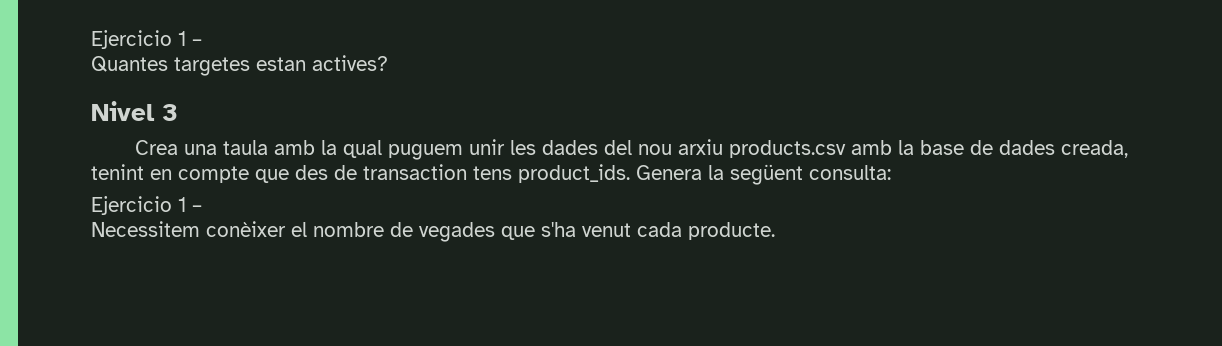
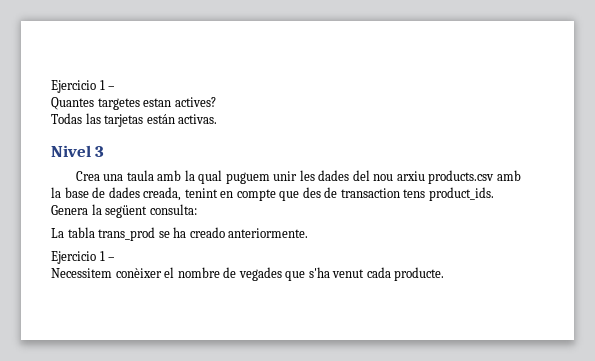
+ Todas las tarjetas están activas.
+ La tabla trans_prod se ha creado anteriormente.

